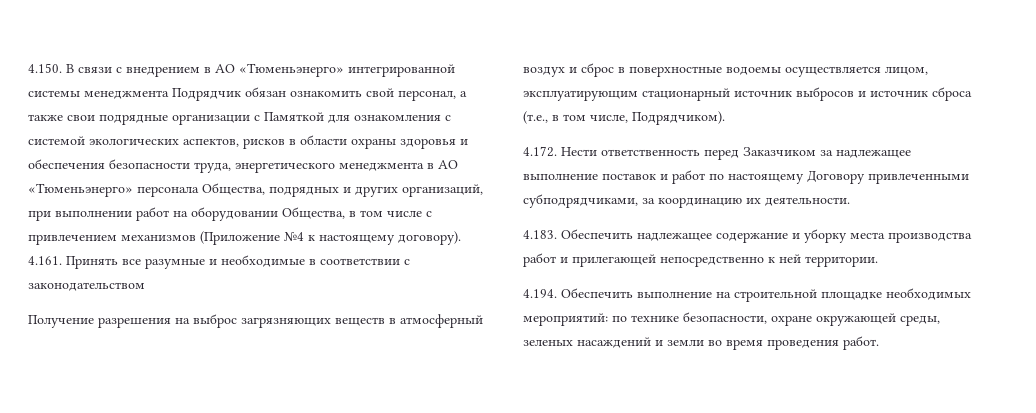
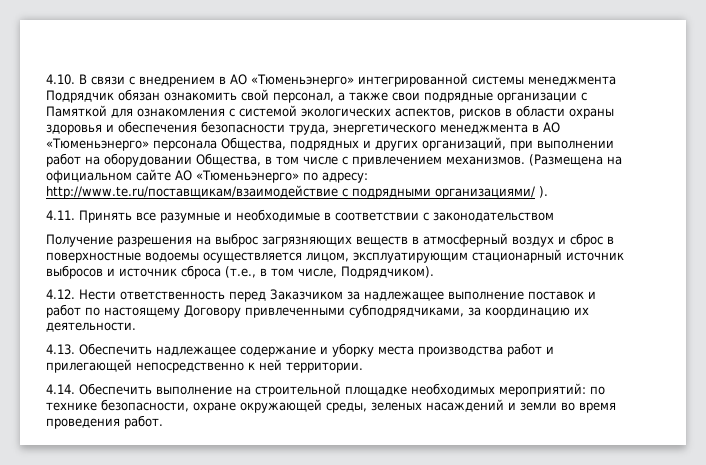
- 4.150. В связи с внедрением в АО «Тюменьэнерго» интегрированной системы менеджмента Подрядчик обязан ознакомить свой персонал, а также свои подрядные организации с Памяткой для ознакомления с системой экологических аспектов, рисков в области охраны здоровья и обеспечения безопасности труда, энергетического менеджмента в АО «Тюменьэнерго» персонала Общества, подрядных и других организаций, при выполнении работ на оборудовании Общества, в том числе с привлечением механизмов (Приложение №4 к настоящему договору). 4.161. Принять все разумные и необходимые в соответствии с законодательством
+ 4.10. В связи с внедрением в АО «Тюменьэнерго» интегрированной системы менеджмента Подрядчик обязан ознакомить свой персонал, а также свои подрядные организации с Памяткой для ознакомления с системой экологических аспектов, рисков в области охраны здоровья и обеспечения безопасности труда, энергетического менеджмента в АО «Тюменьэнерго» персонала Общества, подрядных и других организаций, при выполнении работ на оборудовании Общества, в том числе с привлечением механизмов. (Размещена на официальном сайте АО «Тюменьэнерго» по адресу: http://www.te.ru/поставщикам/взаимодействие с подрядными организациями/ ).
+ 4.11. Принять все разумные и необходимые в соответствии с законодательством
- 4.172. Нести ответственность перед Заказчиком за надлежащее выполнение поставок и работ по настоящему Договору привлеченными субподрядчиками, за координацию их деятельности.
+ 4.12. Нести ответственность перед Заказчиком за надлежащее выполнение поставок и работ по настоящему Договору привлеченными субподрядчиками, за координацию их деятельности.
- 4.183. Обеспечить надлежащее содержание и уборку места производства работ и прилегающей непосредственно к ней территории.
+ 4.13. Обеспечить надлежащее содержание и уборку места производства работ и прилегающей непосредственно к ней территории.
- 4.194. Обеспечить выполнение на строительной площадке необходимых мероприятий: по технике безопасности, охране окружающей среды, зеленых насаждений и земли во время проведения работ.
+ 4.14. Обеспечить выполнение на строительной площадке необходимых мероприятий: по технике безопасности, охране окружающей среды, зеленых насаждений и земли во время проведения работ.

